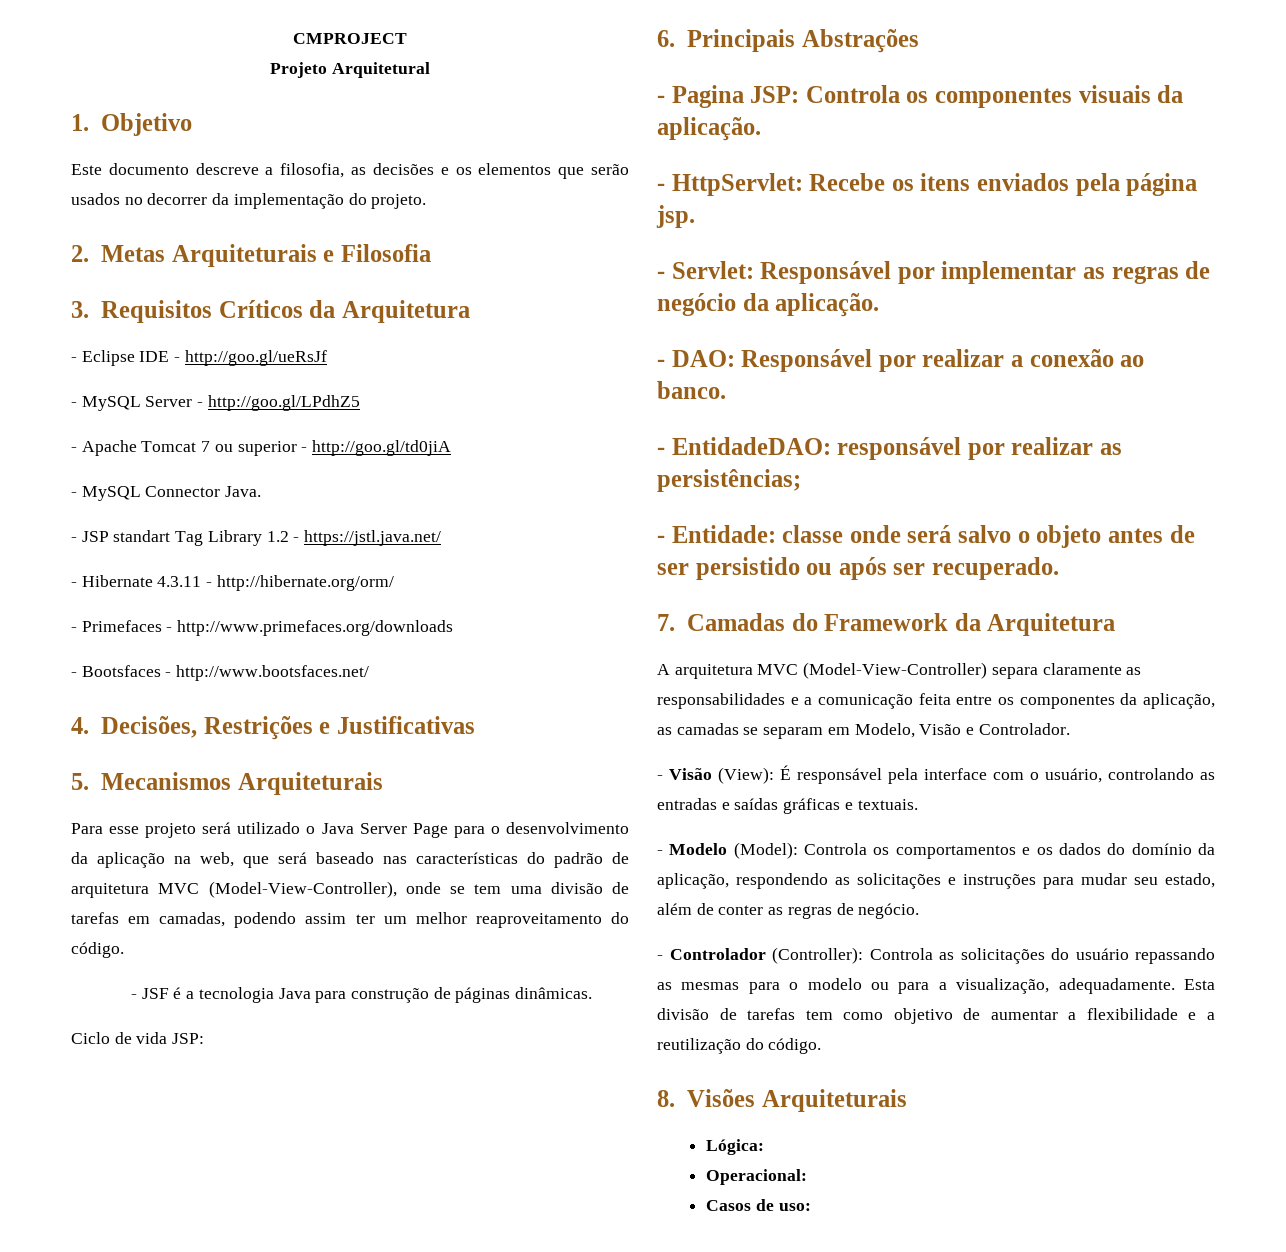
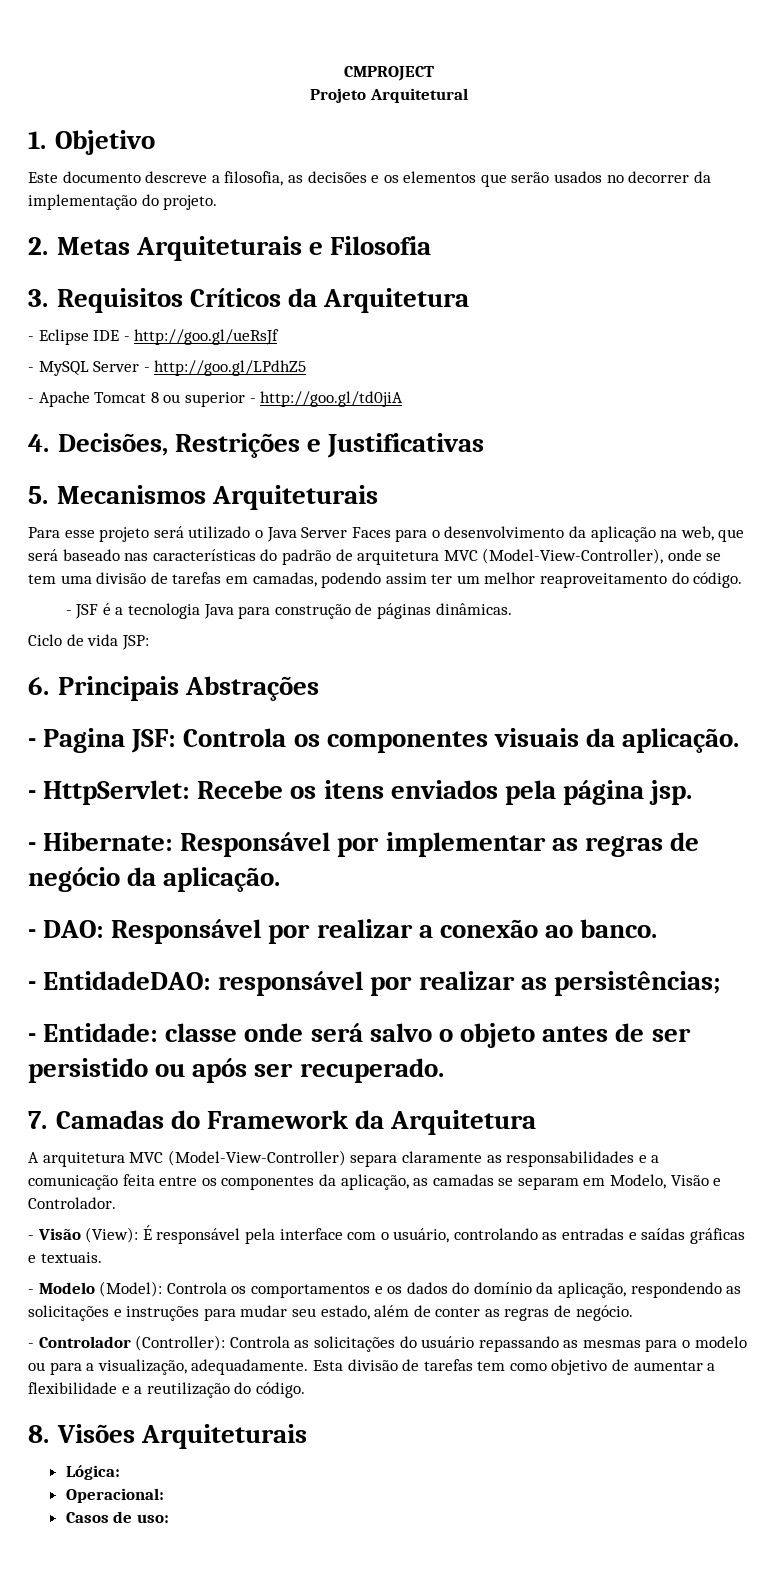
- - Apache Tomcat 7 ou superior - http://goo.gl/td0jiA
+ - Apache Tomcat 8 ou superior - http://goo.gl/td0jiA
- - MySQL Connector Java.
- - JSP standart Tag Library 1.2 - https://jstl.java.net/
- - Hibernate 4.3.11 - http://hibernate.org/orm/
- - Primefaces - http://www.primefaces.org/downloads
- - Bootsfaces - http://www.bootsfaces.net/
- Para esse projeto será utilizado o Java Server Page para o desenvolvimento da aplicação na web, que será baseado nas características do padrão de arquitetura MVC (Model-View-Controller), onde se tem uma divisão de tarefas em camadas, podendo assim ter um melhor reaproveitamento do código.
+ Para esse projeto será utilizado o Java Server Faces para o desenvolvimento da aplicação na web, que será baseado nas características do padrão de arquitetura MVC (Model-View-Controller), onde se tem uma divisão de tarefas em camadas, podendo assim ter um melhor reaproveitamento do código.
- - Pagina JSP: Controla os componentes visuais da aplicação.
+ - Pagina JSF: Controla os componentes visuais da aplicação.
- - Servlet: Responsável por implementar as regras de negócio da aplicação.
+ - Hibernate: Responsável por implementar as regras de negócio da aplicação.

